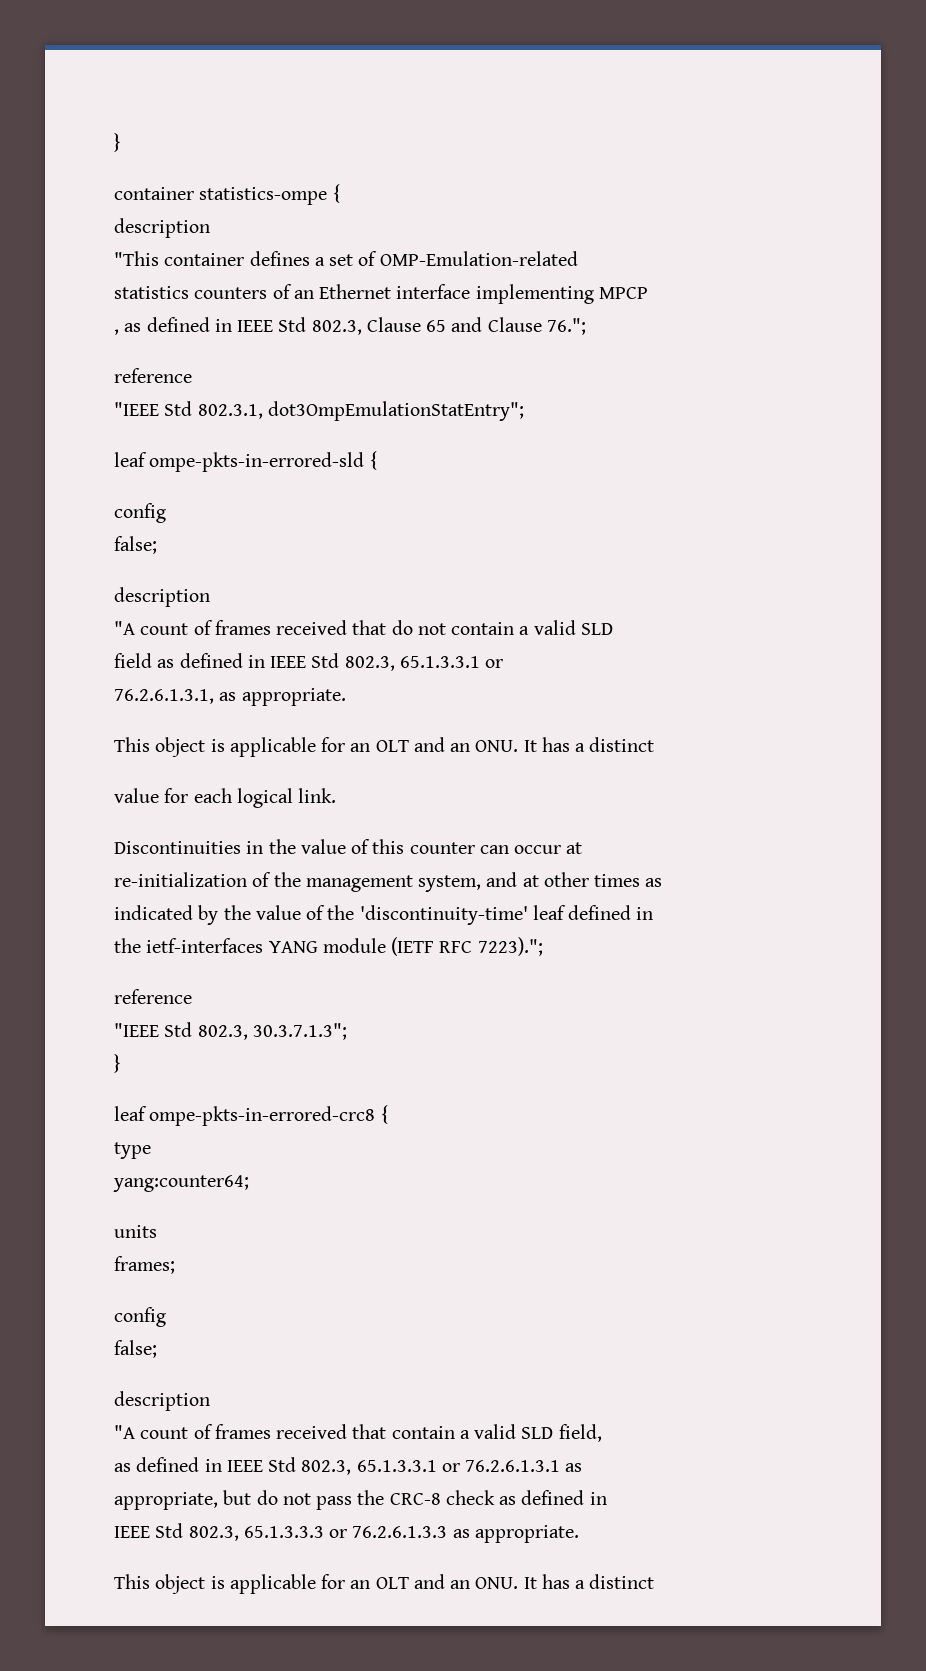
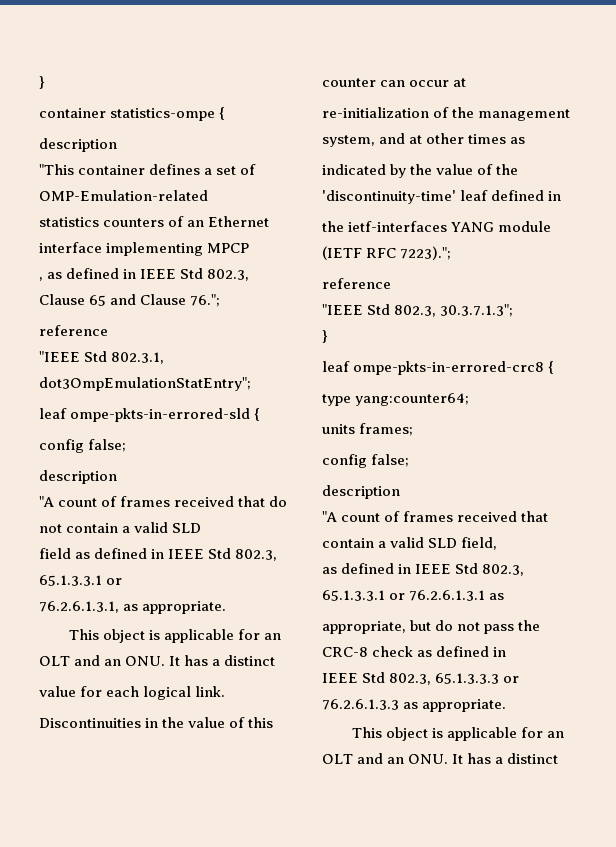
  leaf ompe-pkts-in-errored-sld {
- config
- false;
+ config false;
- type
- yang:counter64;
+ type yang:counter64;
- units
- frames;
- config
- false;
+ units frames;
+ config false;

